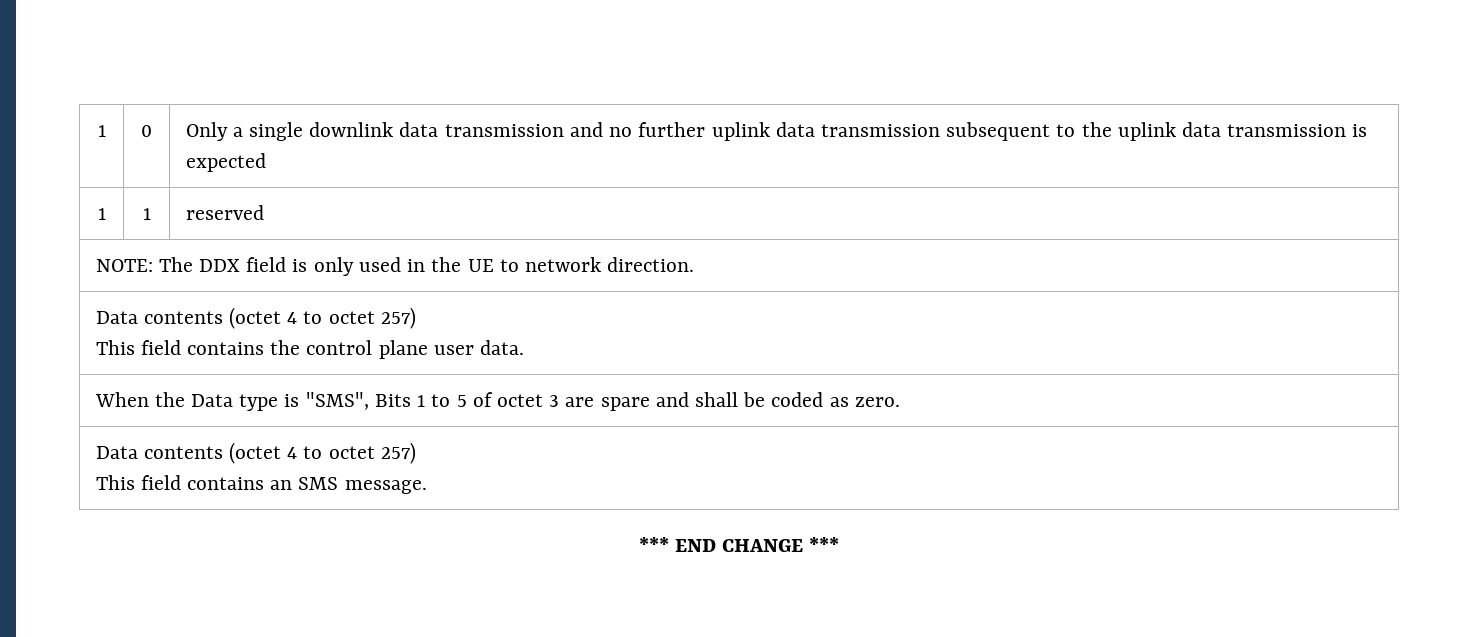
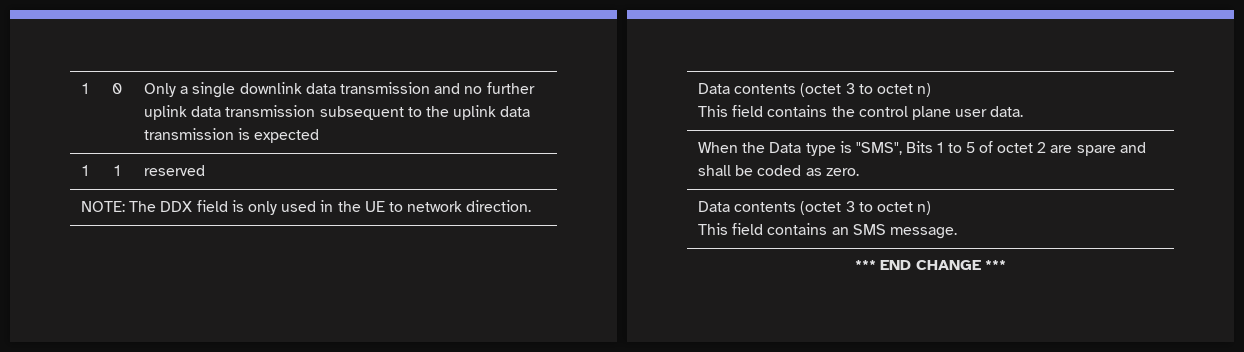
  NOTE: The DDX field is only used in the UE to network direction.
- Data contents (octet 4 to octet 257)
+ Data contents (octet 3 to octet n)
- When the Data type is "SMS", Bits 1 to 5 of octet 3 are spare and shall be coded as zero.
- Data contents (octet 4 to octet 257)
+ When the Data type is "SMS", Bits 1 to 5 of octet 2 are spare and shall be coded as zero.
+ Data contents (octet 3 to octet n)

